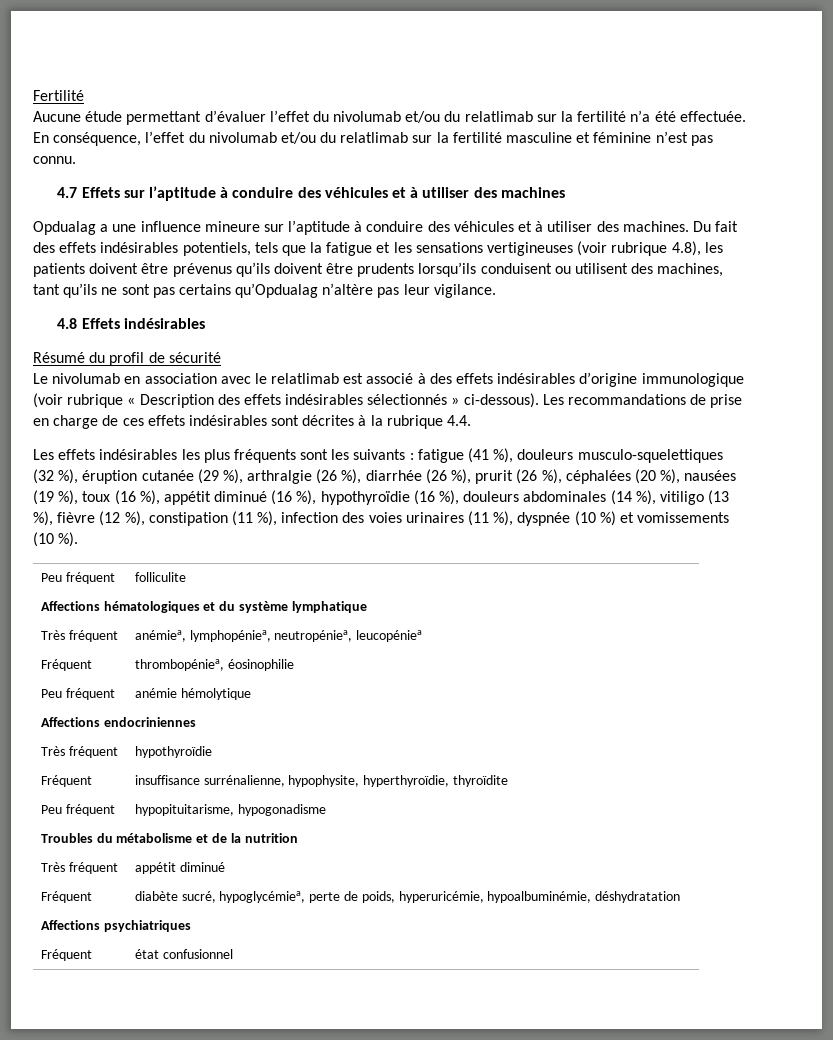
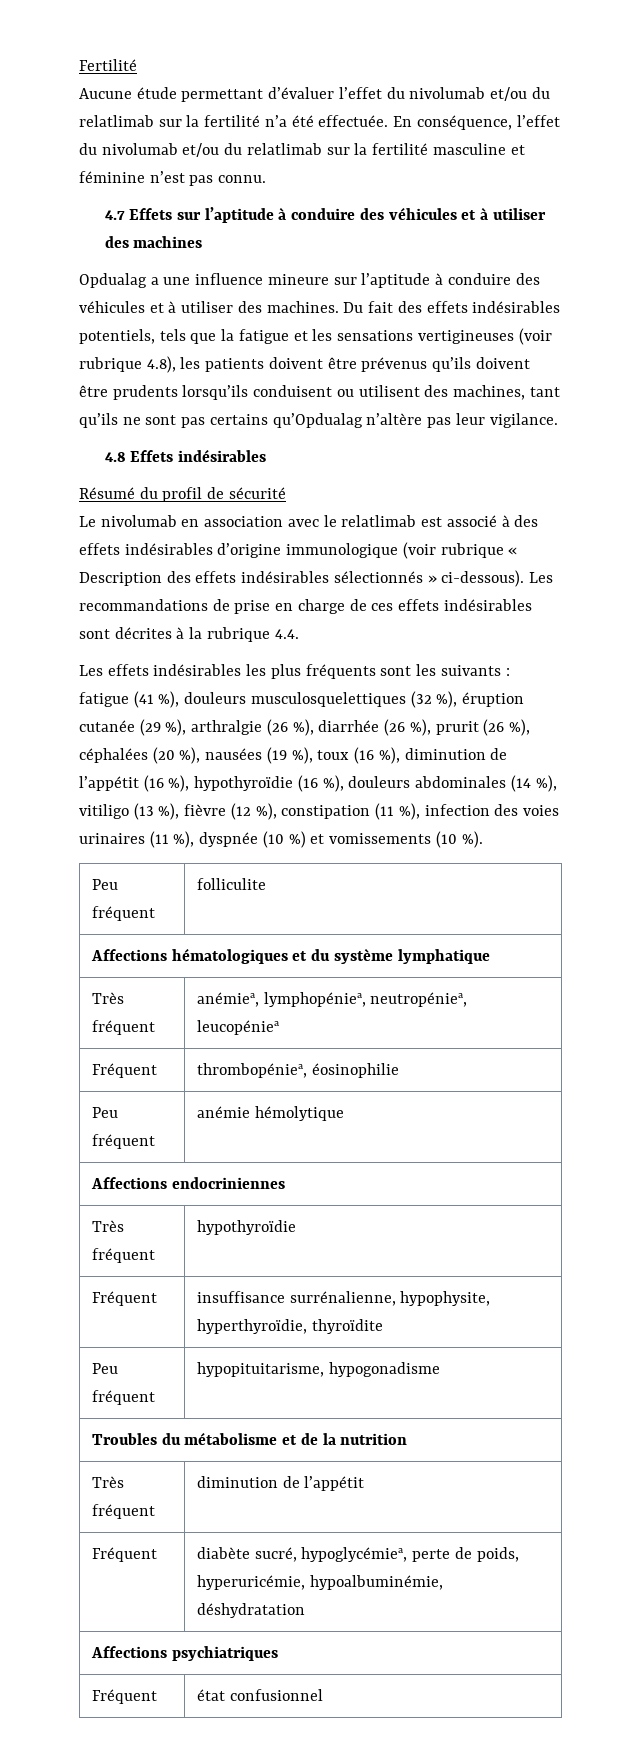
- fatigue (41 %), douleurs musculo-squelettiques (32 %), éruption cutanée (29 %), arthralgie (26 %), diarrhée (26 %), prurit (26 %), céphalées (20 %), nausées (19 %), toux (16 %), appétit diminué (16 %), hypothyroïdie (16 %), douleurs abdominales (14 %), vitiligo (13 %), fièvre (12 %), constipation (11 %), infection des voies urinaires (11 %), dyspnée (10 %) et vomissements (10 %).
+ fatigue (41 %), douleurs musculosquelettiques (32 %), éruption cutanée (29 %), arthralgie (26 %), diarrhée (26 %), prurit (26 %), céphalées (20 %), nausées (19 %), toux (16 %), diminution de l’appétit (16 %), hypothyroïdie (16 %), douleurs abdominales (14 %), vitiligo (13 %), fièvre (12 %), constipation (11 %), infection des voies urinaires (11 %), dyspnée (10 %) et vomissements (10 %).
- Très fréquent | appétit diminué
+ Très fréquent | diminution de l’appétit

